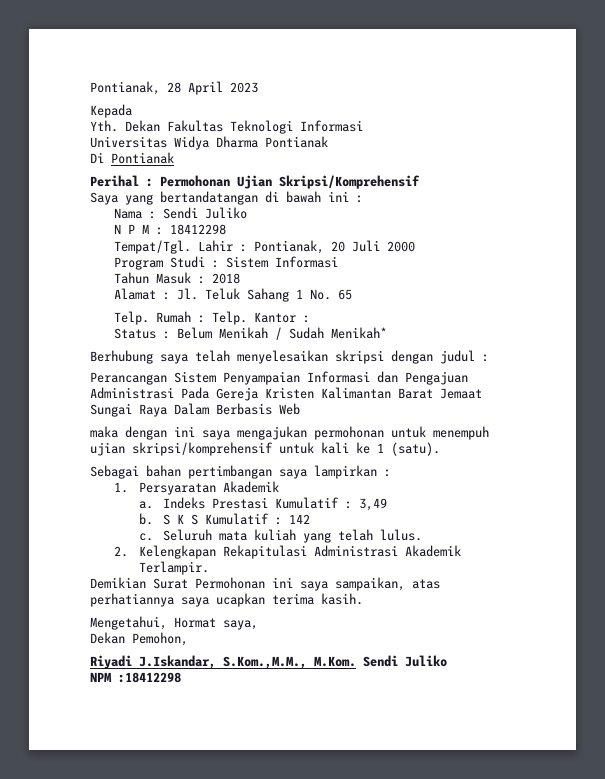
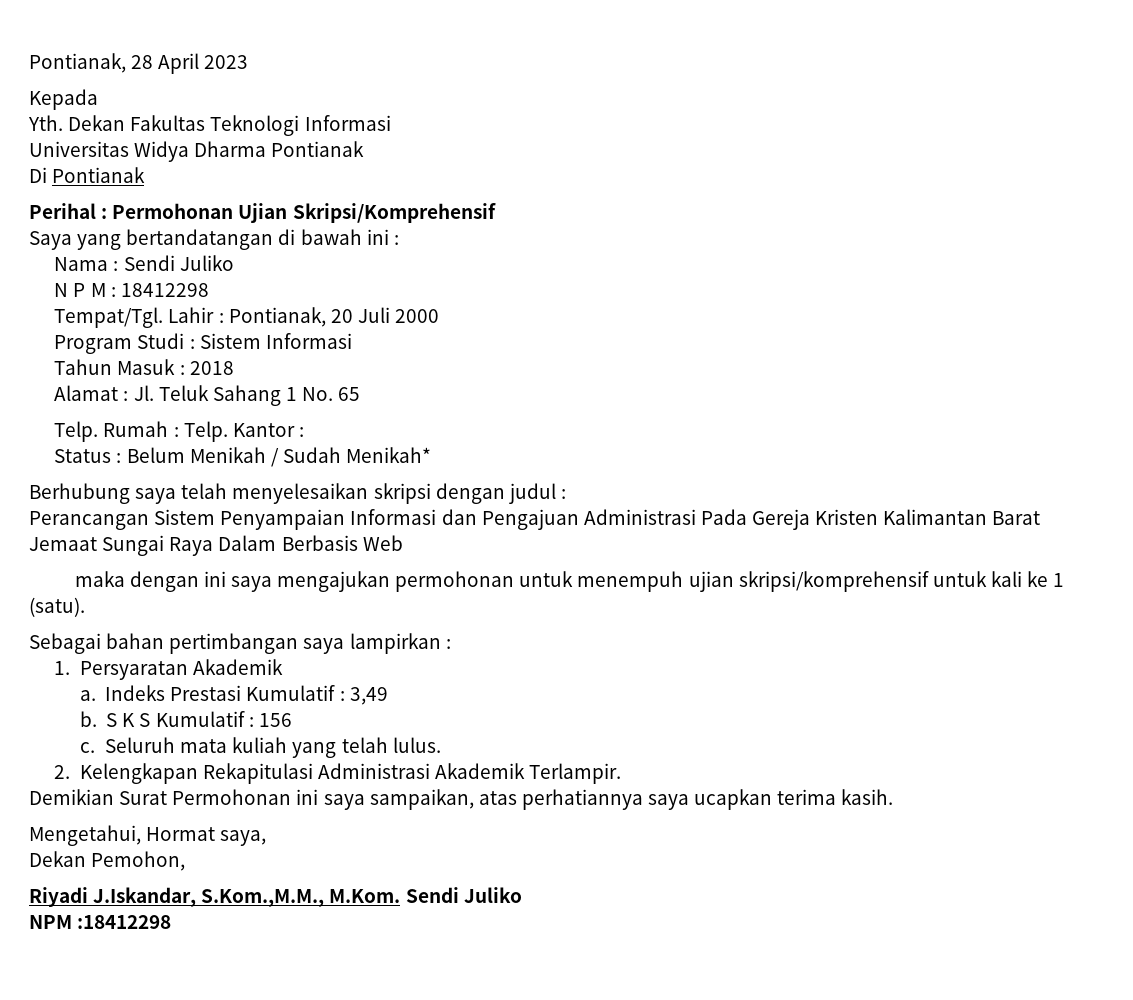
- S K S Kumulatif : 142
+ S K S Kumulatif : 156

